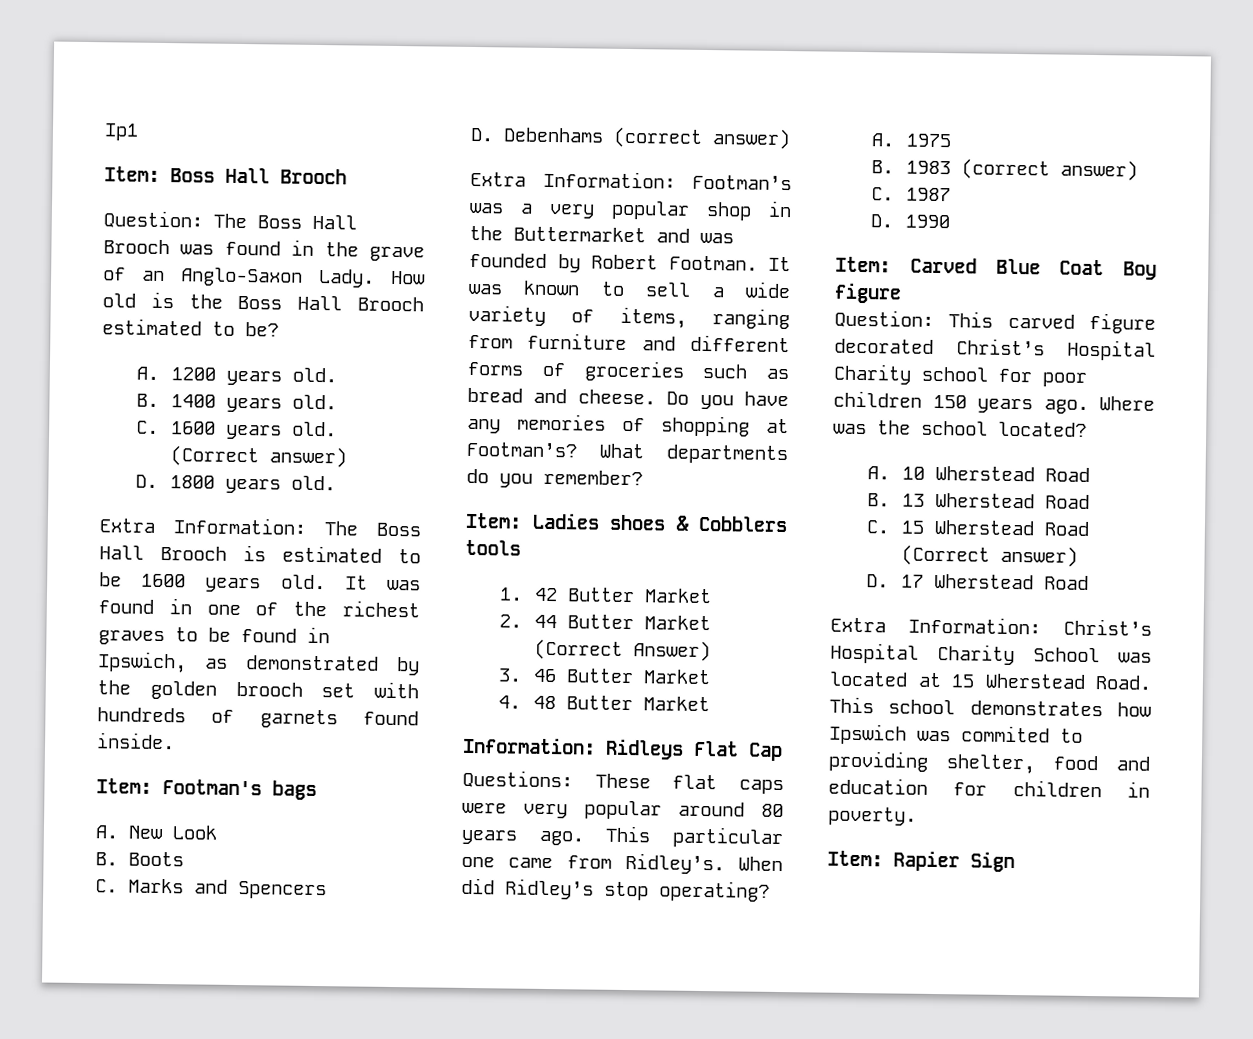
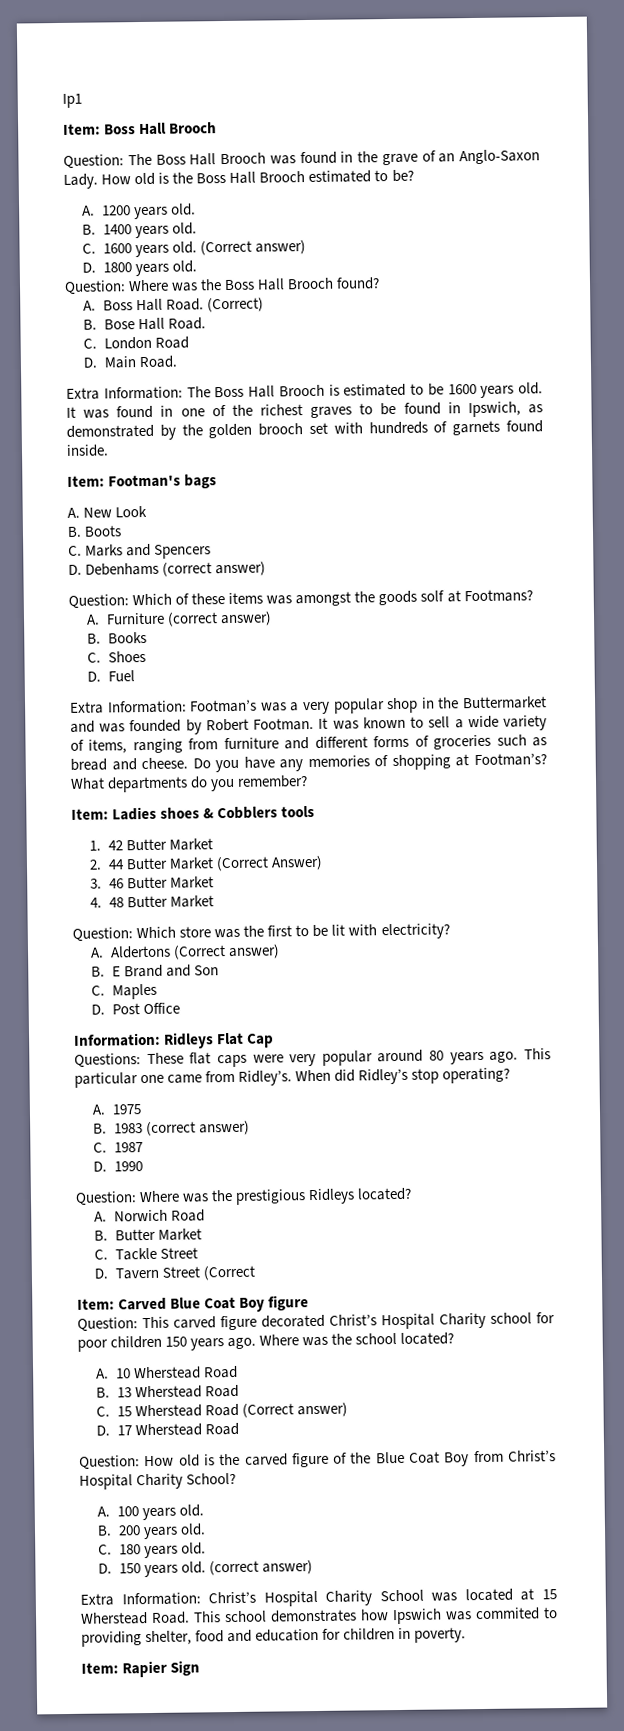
+ Question: Where was the Boss Hall Brooch found?
+ A. Boss Hall Road. (Correct)
+ B. Bose Hall Road.
+ C. London Road
+ D. Main Road.
+ Question: Which of these items was amongst the goods solf at Footmans?
+ A. Furniture (correct answer)
+ B. Books
+ C. Shoes
+ D. Fuel
+ Question: Which store was the first to be lit with electricity?
+ A. Aldertons (Correct answer)
+ B. E Brand and Son
+ C. Maples
+ D. Post Office
+ Question: Where was the prestigious Ridleys located?
+ A. Norwich Road
+ B. Butter Market
+ C. Tackle Street
+ D. Tavern Street (Correct
+ Question: How old is the carved figure of the Blue Coat Boy from Christ’s Hospital Charity School?
+ A. 100 years old.
+ B. 200 years old.
+ C. 180 years old.
+ D. 150 years old. (correct answer)

